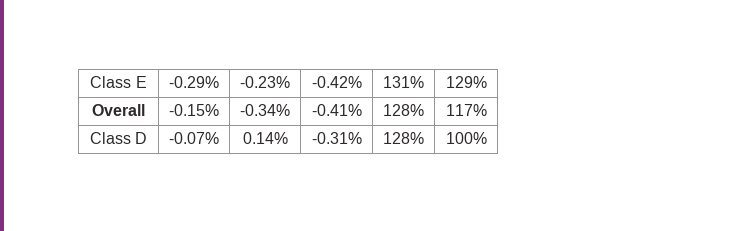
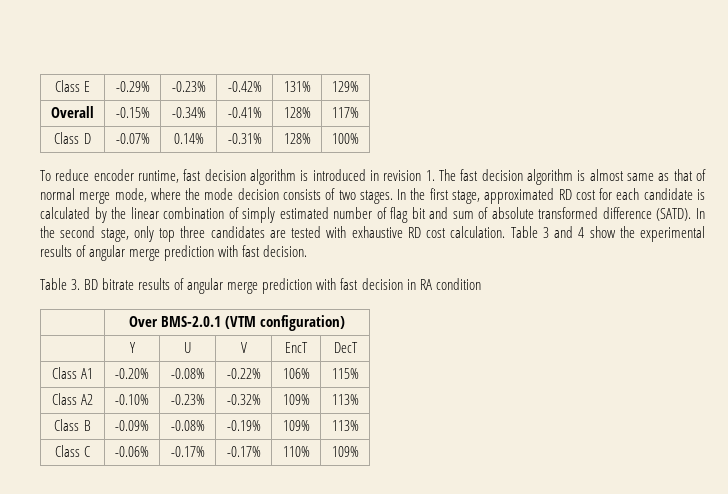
+ To reduce encoder runtime, fast decision algorithm is introduced in revision 1. The fast decision algorithm is almost same as that of normal merge mode, where the mode decision consists of two stages. In the first stage, approximated RD cost for each candidate is calculated by the linear combination of simply estimated number of flag bit and sum of absolute transformed difference (SATD). In the second stage, only top three candidates are tested with exhaustive RD cost calculation. Table 3 and 4 show the experimental results of angular merge prediction with fast decision.
+ Table 3. BD bitrate results of angular merge prediction with fast decision in RA condition
+ | Over BMS-2.0.1 (VTM configuration)
+ | Y | U | V | EncT | DecT
+ Class A1 | -0.20% | -0.08% | -0.22% | 106% | 115%
+ Class A2 | -0.10% | -0.23% | -0.32% | 109% | 113%
+ Class B | -0.09% | -0.08% | -0.19% | 109% | 113%
+ Class C | -0.06% | -0.17% | -0.17% | 110% | 109%

